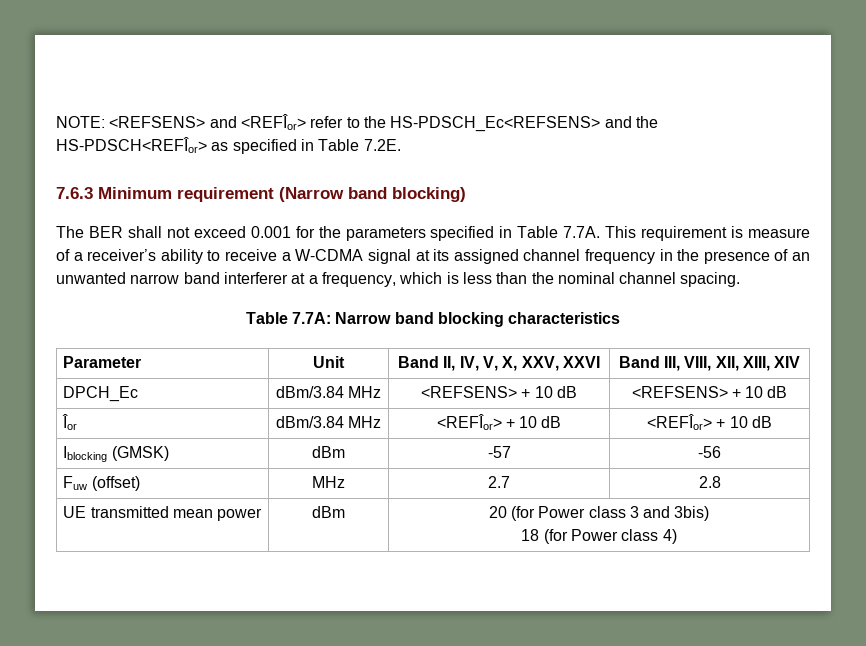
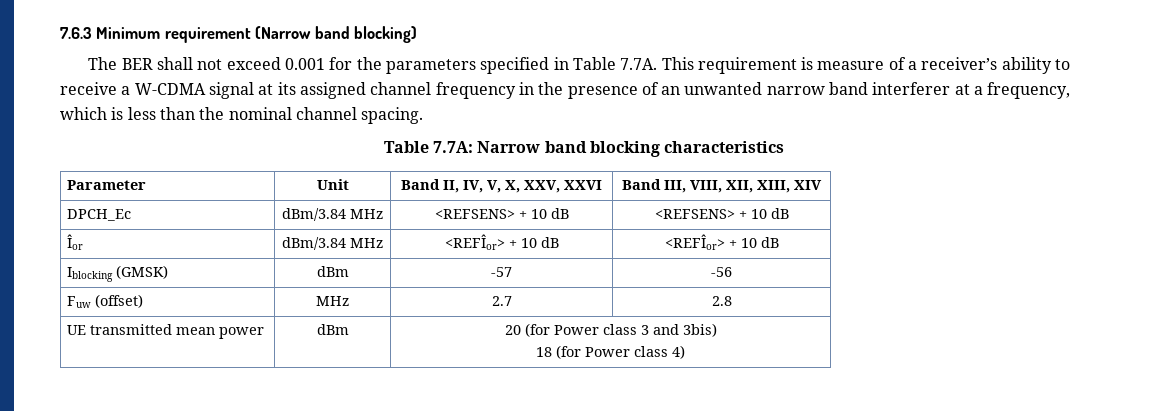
- NOTE: <REFSENS> and <REFÎor> refer to the HS-PDSCH_Ec<REFSENS> and the HS-PDSCH<REFÎor> as specified in Table 7.2E.

